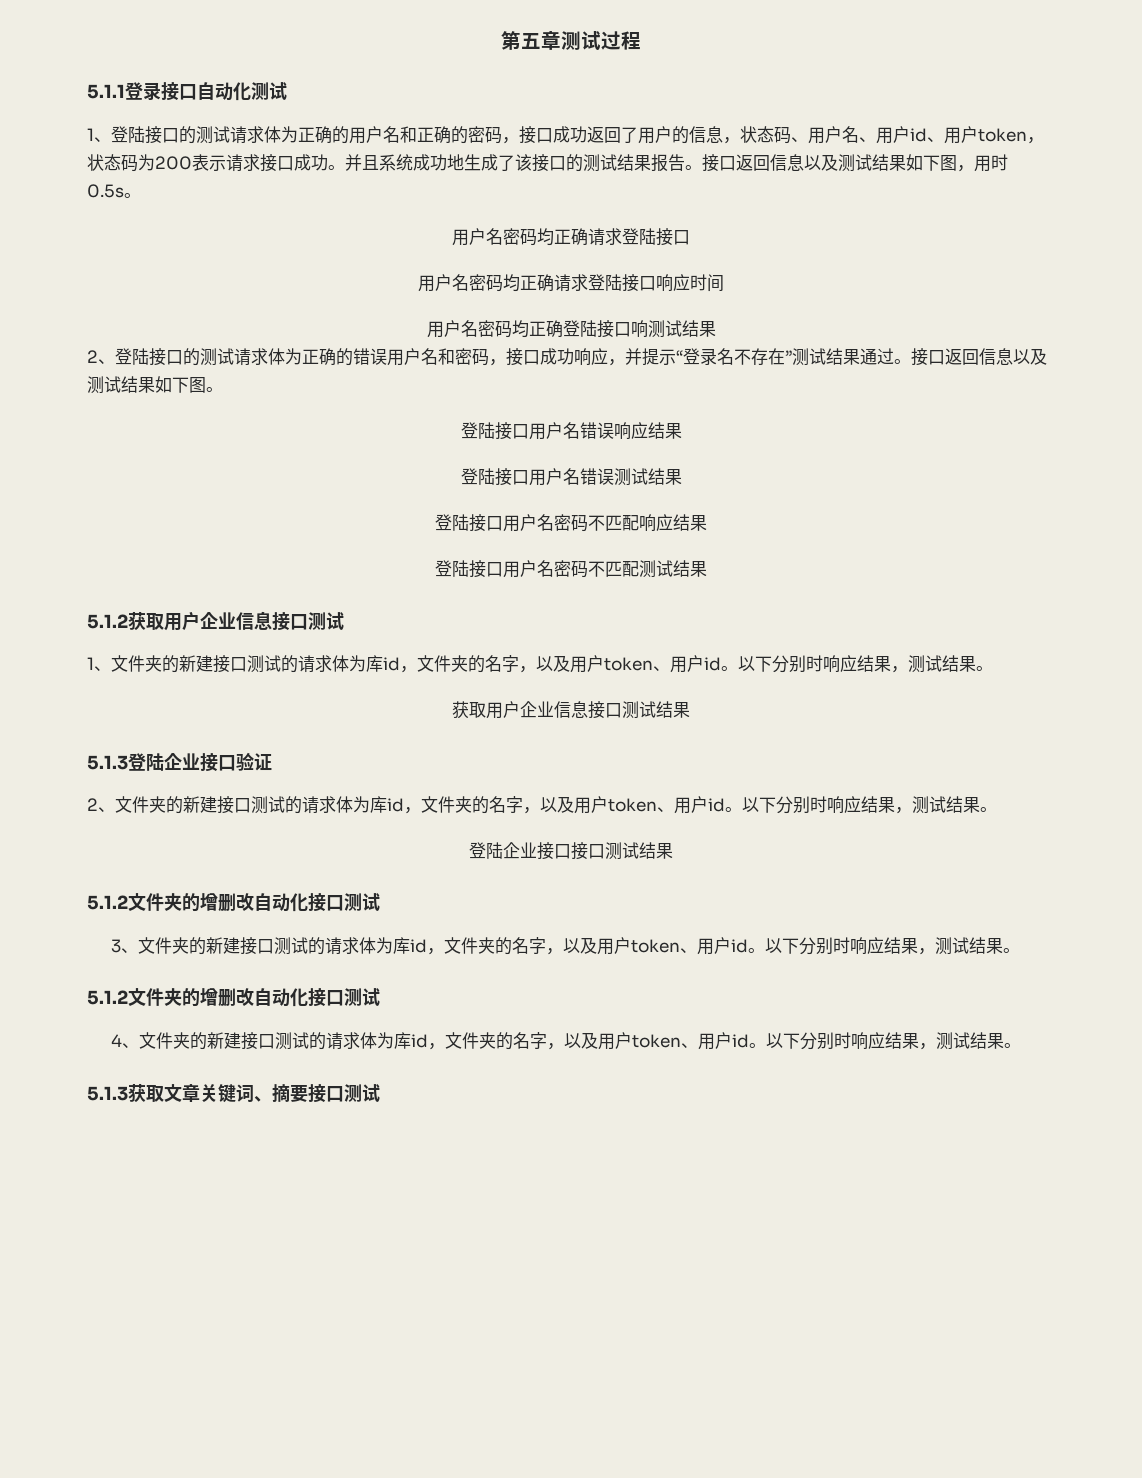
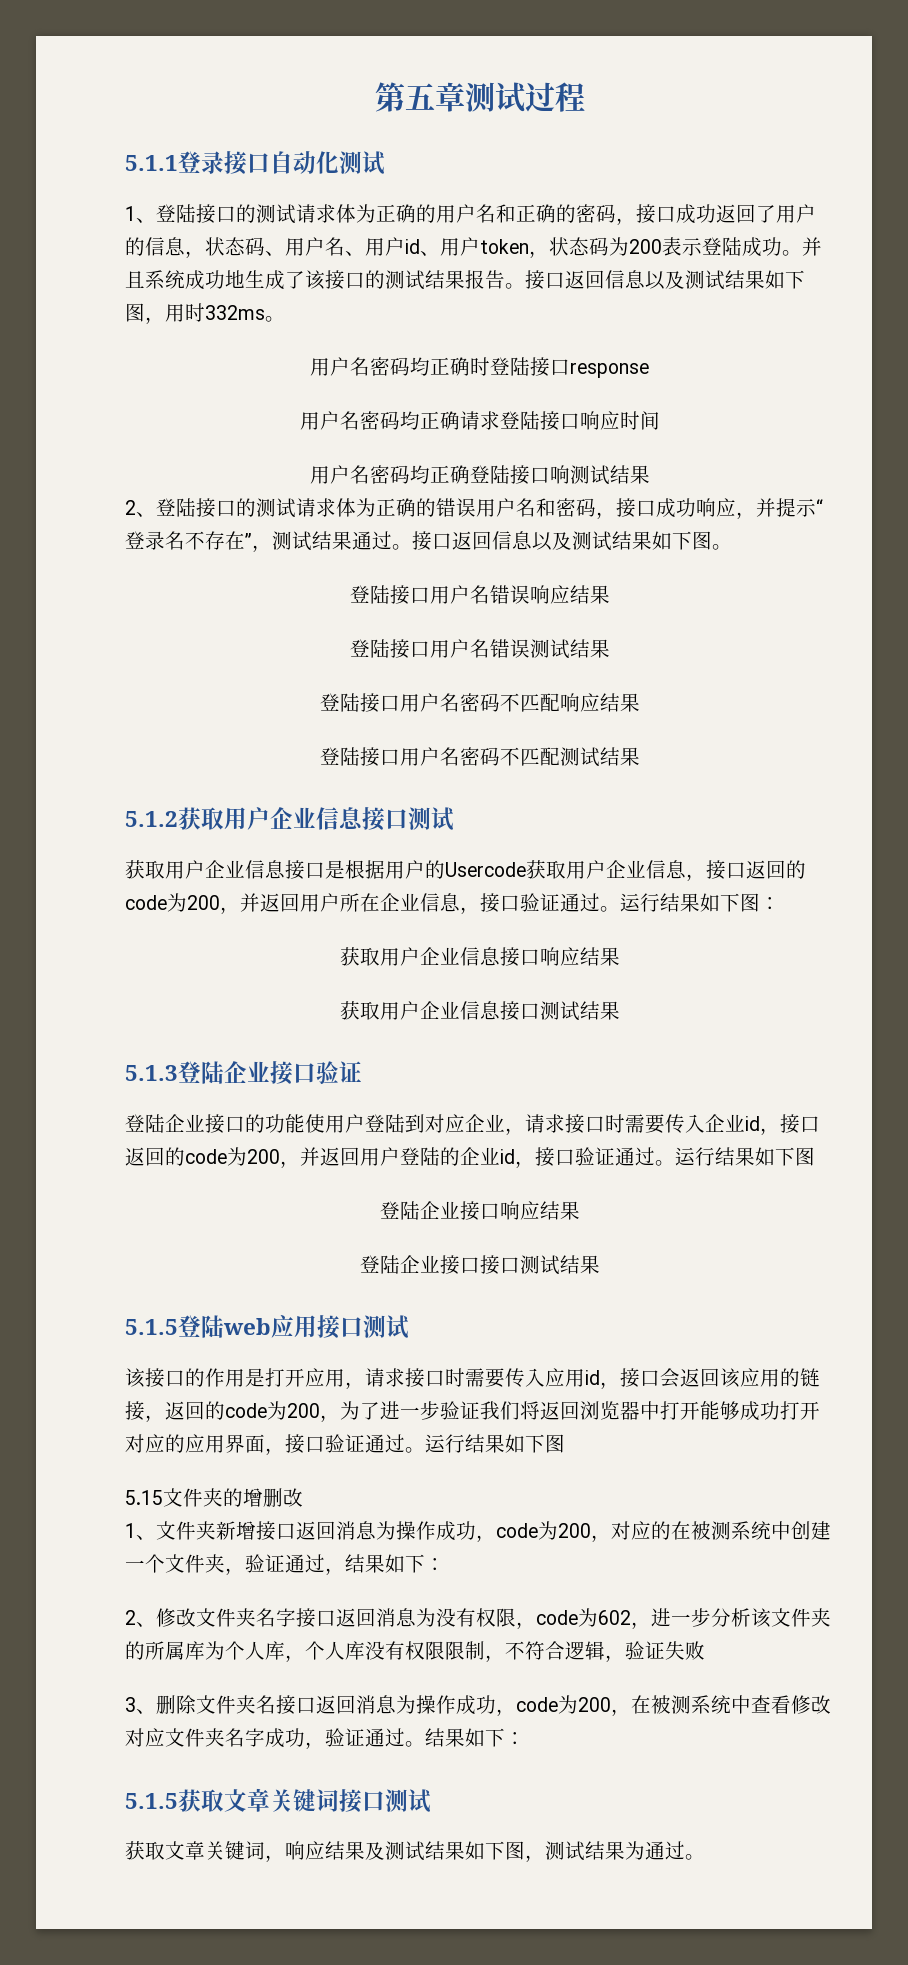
- 1、登陆接口的测试请求体为正确的用户名和正确的密码，接口成功返回了用户的信息，状态码、用户名、用户id、用户token，状态码为200表示请求接口成功。
+ 1、登陆接口的测试请求体为正确的用户名和正确的密码，接口成功返回了用户的信息，状态码、用户名、用户id、用户token，状态码为200表示登陆成功。
- 接口返回信息以及测试结果如下图，用时0.5s。
- 用户名密码均正确请求登陆接口
+ 接口返回信息以及测试结果如下图，用时332ms。
+ 用户名密码均正确时登陆接口response
- 2、登陆接口的测试请求体为正确的错误用户名和密码，接口成功响应，并提示“登录名不存在”测试结果通过。
+ 2、登陆接口的测试请求体为正确的错误用户名和密码，接口成功响应，并提示“登录名不存在”，测试结果通过。
- 1、文件夹的新建接口测试的请求体为库id，文件夹的名字，以及用户token、用户id。以下分别时响应结果，测试结果。
+ 获取用户企业信息接口是根据用户的Usercode获取用户企业信息，接口返回的code为200，并返回用户所在企业信息，接口验证通过。运行结果如下图：
+ 获取用户企业信息接口响应结果
- 2、文件夹的新建接口测试的请求体为库id，文件夹的名字，以及用户token、用户id。以下分别时响应结果，测试结果。
+ 登陆企业接口的功能使用户登陆到对应企业，请求接口时需要传入企业id，接口返回的code为200，并返回用户登陆的企业id，接口验证通过。运行结果如下图
+ 登陆企业接口响应结果
  登陆企业接口接口测试结果
- 5.1.2文件夹的增删改自动化接口测试
- 3、文件夹的新建接口测试的请求体为库id，文件夹的名字，以及用户token、用户id。以下分别时响应结果，测试结果。
- 5.1.2文件夹的增删改自动化接口测试
- 4、文件夹的新建接口测试的请求体为库id，文件夹的名字，以及用户token、用户id。以下分别时响应结果，测试结果。
- 5.1.3获取文章关键词、摘要接口测试
+ 5.1.5登陆web应用接口测试
+ 该接口的作用是打开应用，请求接口时需要传入应用id，接口会返回该应用的链接，返回的code为200，为了进一步验证我们将返回浏览器中打开能够成功打开对应的应用界面，接口验证通过。运行结果如下图
+ 5.15文件夹的增删改
+ 1、文件夹新增接口返回消息为操作成功，code为200，对应的在被测系统中创建一个文件夹，验证通过，结果如下：
+ 2、修改文件夹名字接口返回消息为没有权限，code为602，进一步分析该文件夹的所属库为个人库，个人库没有权限限制，不符合逻辑，验证失败
+ 3、删除文件夹名接口返回消息为操作成功，code为200，在被测系统中查看修改对应文件夹名字成功，验证通过。结果如下：
+ 5.1.5获取文章关键词接口测试
+ 获取文章关键词，响应结果及测试结果如下图，测试结果为通过。

